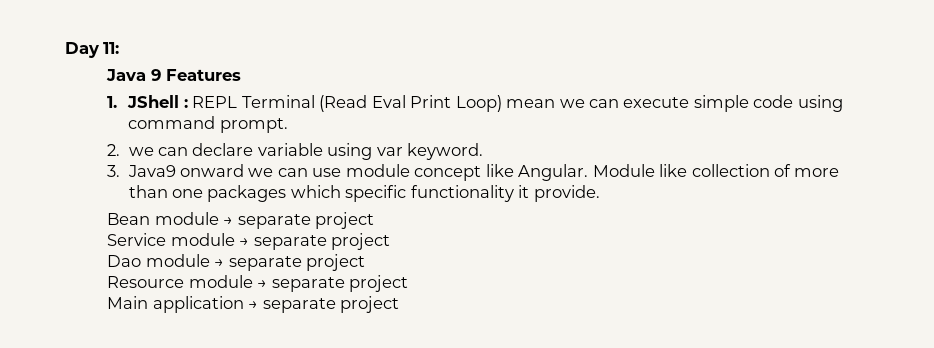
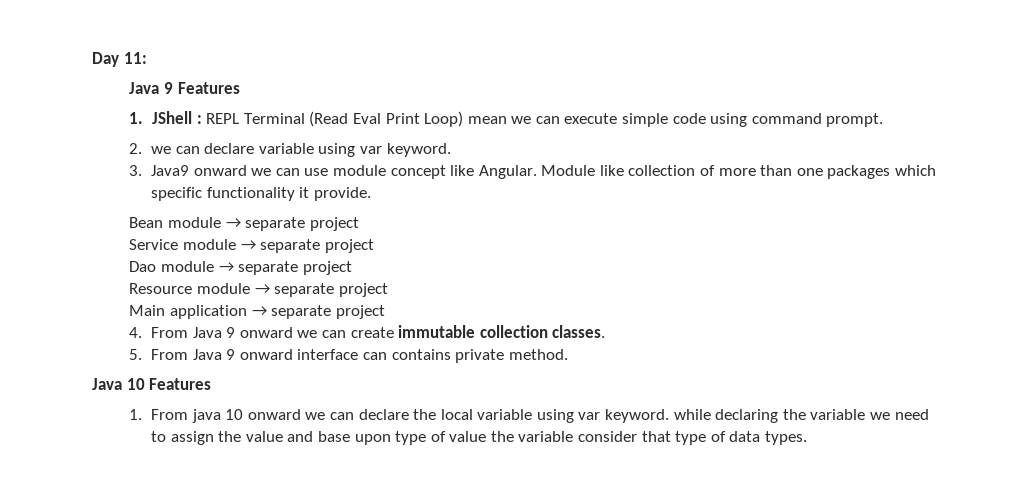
+ 4. From Java 9 onward we can create immutable collection classes.
+ 5. From Java 9 onward interface can contains private method.
+ Java 10 Features
+ 1. From java 10 onward we can declare the local variable using var keyword. while declaring the variable we need to assign the value and base upon type of value the variable consider that type of data types.

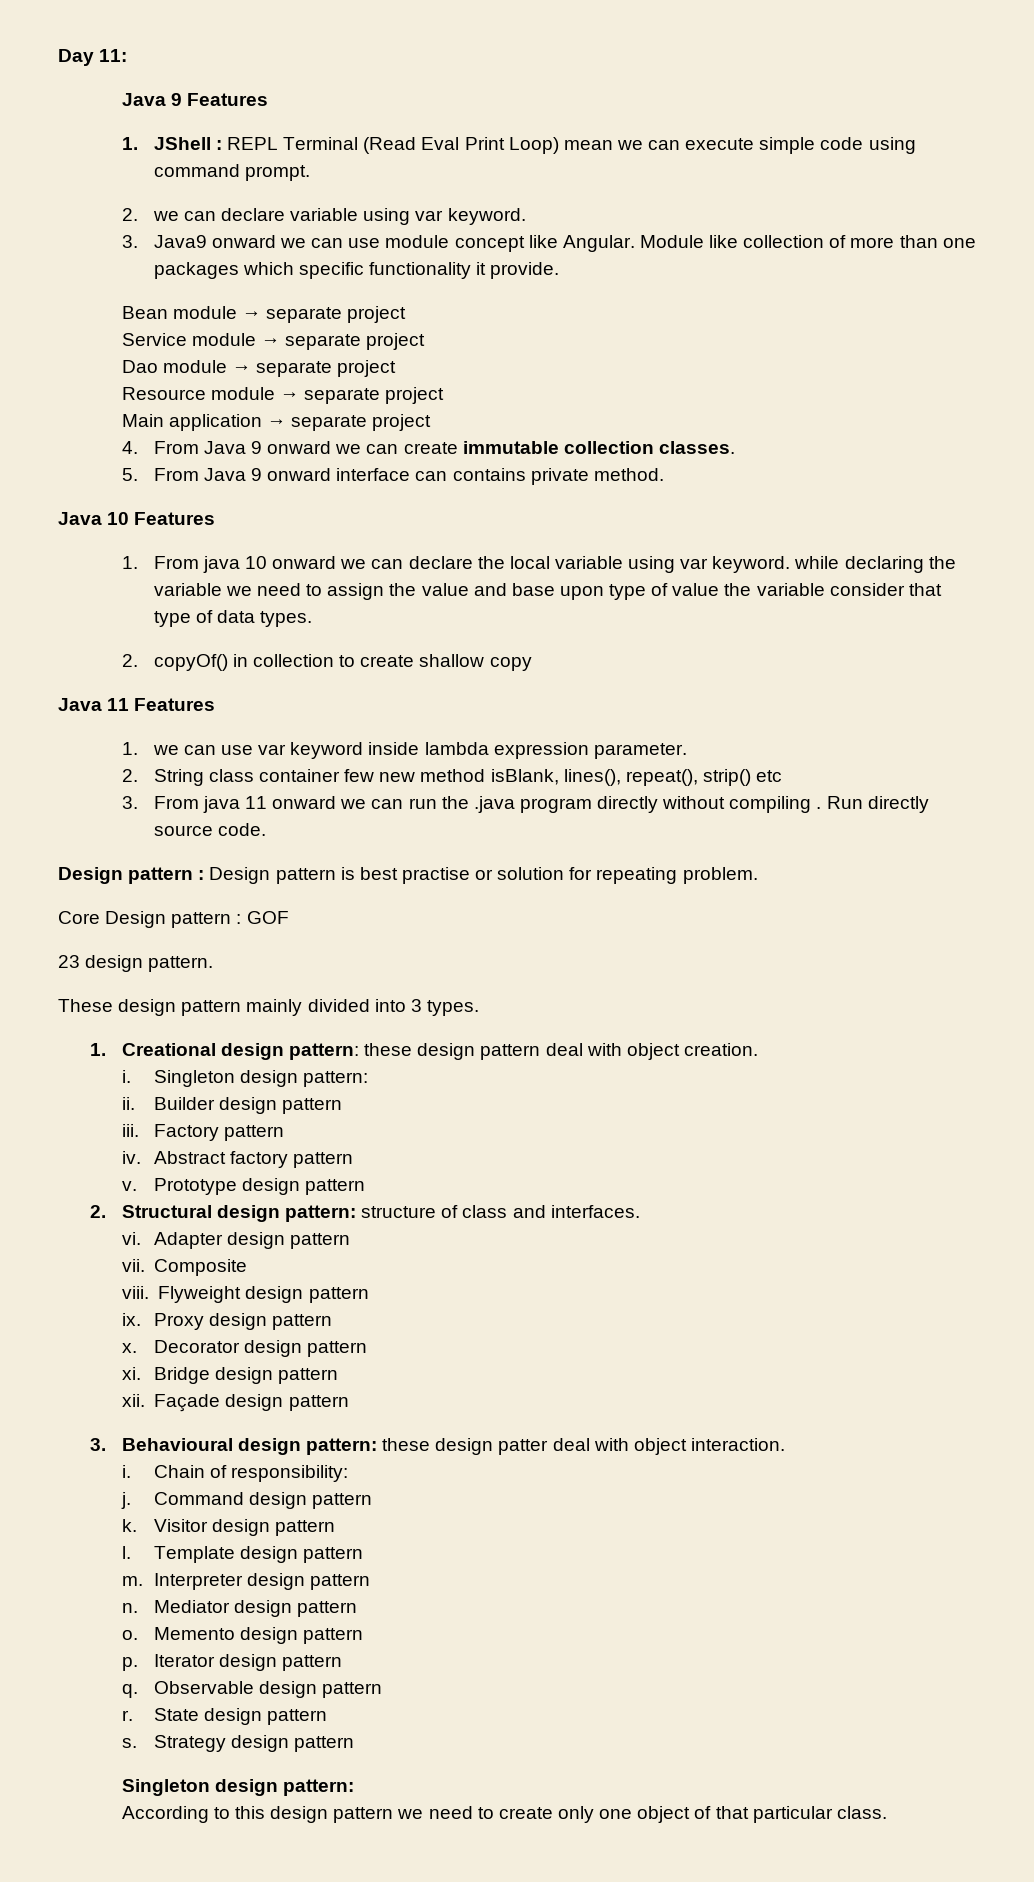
+ 2. copyOf() in collection to create shallow copy
+ Java 11 Features
+ 1. we can use var keyword inside lambda expression parameter.
+ 2. String class container few new method isBlank, lines(), repeat(), strip() etc
+ 3. From java 11 onward we can run the .java program directly without compiling . Run directly source code.
+ Design pattern : Design pattern is best practise or solution for repeating problem.
+ Core Design pattern : GOF
+ 23 design pattern.
+ These design pattern mainly divided into 3 types.
+ 1. Creational design pattern: these design pattern deal with object creation.
+ i. Singleton design pattern:
+ ii. Builder design pattern
+ iii. Factory pattern
+ iv. Abstract factory pattern
+ v. Prototype design pattern
+ 2. Structural design pattern: structure of class and interfaces.
+ vi. Adapter design pattern
+ vii. Composite
+ viii. Flyweight design pattern
+ ix. Proxy design pattern
+ x. Decorator design pattern
+ xi. Bridge design pattern
+ xii. Façade design pattern
+ 3. Behavioural design pattern: these design patter deal with object interaction.
+ i. Chain of responsibility:
+ j. Command design pattern
+ k. Visitor design pattern
+ l. Template design pattern
+ m. Interpreter design pattern
+ n. Mediator design pattern
+ o. Memento design pattern
+ p. Iterator design pattern
+ q. Observable design pattern
+ r. State design pattern
+ s. Strategy design pattern
+ Singleton design pattern:
+ According to this design pattern we need to create only one object of that particular class.

